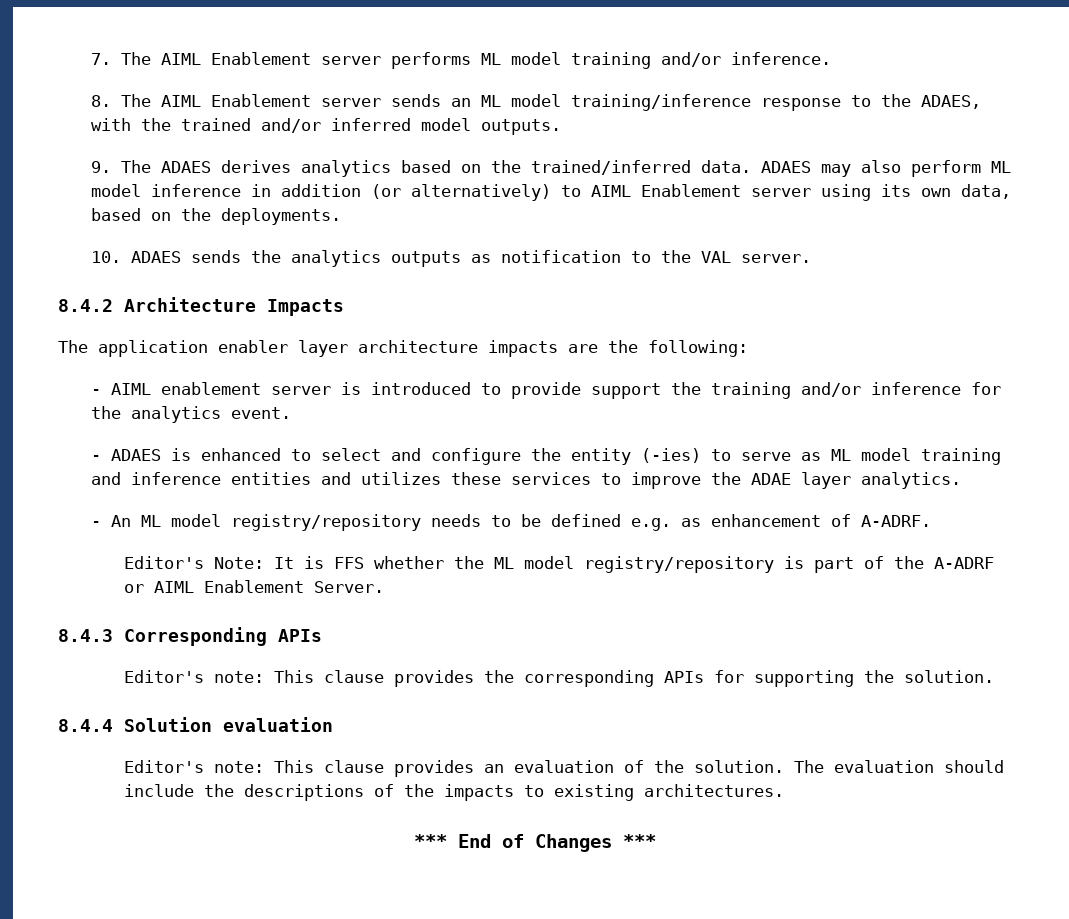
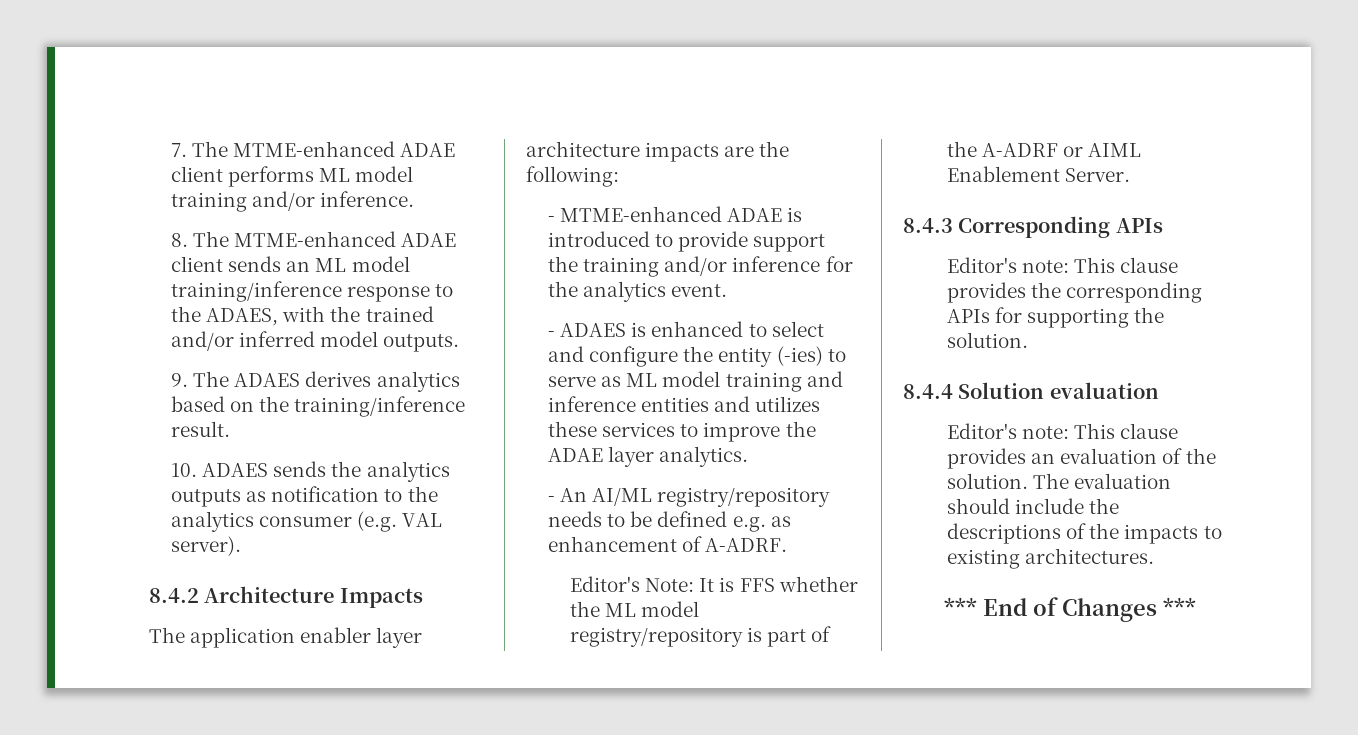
- 7. The AIML Enablement server performs ML model training and/or inference.
+ 7. The MTME-enhanced ADAE client performs ML model training and/or inference.
- 8. The AIML Enablement server sends an ML model training/inference response to the ADAES, with the trained and/or inferred model outputs.
+ 8. The MTME-enhanced ADAE client sends an ML model training/inference response to the ADAES, with the trained and/or inferred model outputs.
- 9. The ADAES derives analytics based on the trained/inferred data. ADAES may also perform ML model inference in addition (or alternatively) to AIML Enablement server using its own data, based on the deployments.
+ 9. The ADAES derives analytics based on the training/inference result.
- 10. ADAES sends the analytics outputs as notification to the VAL server.
+ 10. ADAES sends the analytics outputs as notification to the analytics consumer (e.g. VAL server).
- - AIML enablement server is introduced to provide support the training and/or inference for the analytics event.
+ - MTME-enhanced ADAE is introduced to provide support the training and/or inference for the analytics event.
- - An ML model registry/repository needs to be defined e.g. as enhancement of A-ADRF.
+ - An AI/ML registry/repository needs to be defined e.g. as enhancement of A-ADRF.

